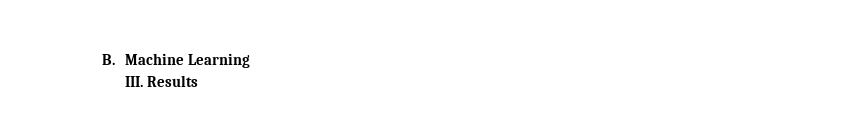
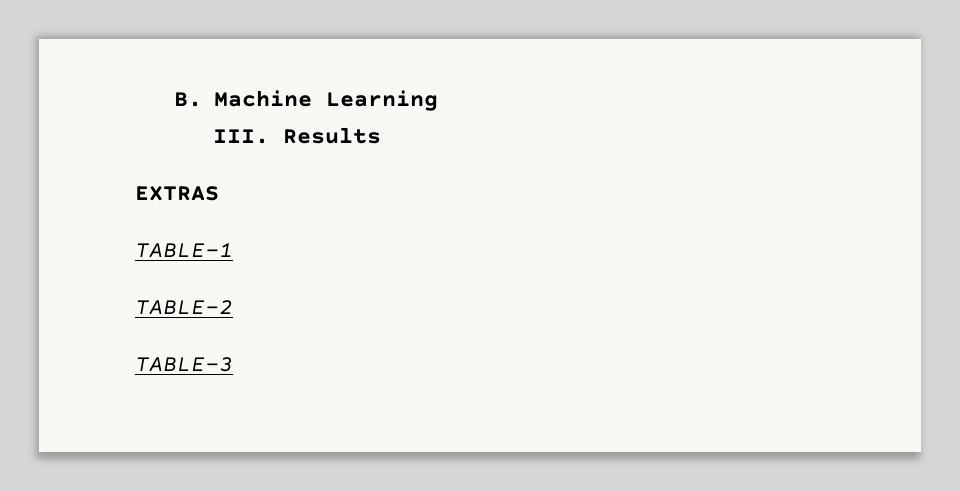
+ EXTRAS
+ TABLE-1
+ TABLE-2
+ TABLE-3

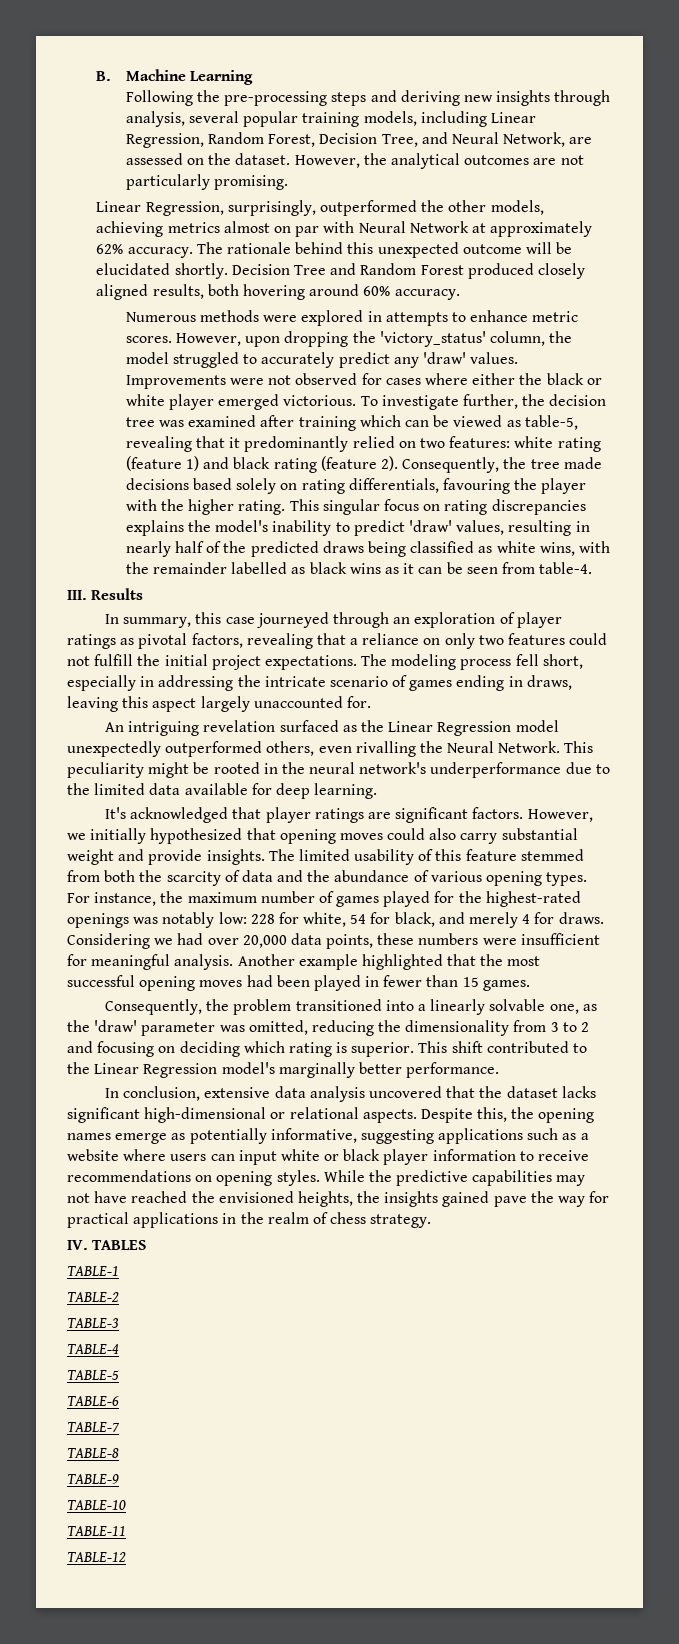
+ Following the pre-processing steps and deriving new insights through analysis, several popular training models, including Linear Regression, Random Forest, Decision Tree, and Neural Network, are assessed on the dataset. However, the analytical outcomes are not particularly promising.
+ Linear Regression, surprisingly, outperformed the other models, achieving metrics almost on par with Neural Network at approximately 62% accuracy. The rationale behind this unexpected outcome will be elucidated shortly. Decision Tree and Random Forest produced closely aligned results, both hovering around 60% accuracy.
+ Numerous methods were explored in attempts to enhance metric scores. However, upon dropping the 'victory_status' column, the model struggled to accurately predict any 'draw' values. Improvements were not observed for cases where either the black or white player emerged victorious. To investigate further, the decision tree was examined after training which can be viewed as table-5, revealing that it predominantly relied on two features: white rating (feature 1) and black rating (feature 2). Consequently, the tree made decisions based solely on rating differentials, favouring the player with the higher rating. This singular focus on rating discrepancies explains the model's inability to predict 'draw' values, resulting in nearly half of the predicted draws being classified as white wins, with the remainder labelled as black wins as it can be seen from table-4.
  III. Results
- EXTRAS
+ In summary, this case journeyed through an exploration of player ratings as pivotal factors, revealing that a reliance on only two features could not fulfill the initial project expectations. The modeling process fell short, especially in addressing the intricate scenario of games ending in draws, leaving this aspect largely unaccounted for.
+ An intriguing revelation surfaced as the Linear Regression model unexpectedly outperformed others, even rivalling the Neural Network. This peculiarity might be rooted in the neural network's underperformance due to the limited data available for deep learning.
+ It's acknowledged that player ratings are significant factors. However, we initially hypothesized that opening moves could also carry substantial weight and provide insights. The limited usability of this feature stemmed from both the scarcity of data and the abundance of various opening types. For instance, the maximum number of games played for the highest-rated openings was notably low: 228 for white, 54 for black, and merely 4 for draws. Considering we had over 20,000 data points, these numbers were insufficient for meaningful analysis. Another example highlighted that the most successful opening moves had been played in fewer than 15 games.
+ Consequently, the problem transitioned into a linearly solvable one, as the 'draw' parameter was omitted, reducing the dimensionality from 3 to 2 and focusing on deciding which rating is superior. This shift contributed to the Linear Regression model's marginally better performance.
+ In conclusion, extensive data analysis uncovered that the dataset lacks significant high-dimensional or relational aspects. Despite this, the opening names emerge as potentially informative, suggesting applications such as a website where users can input white or black player information to receive recommendations on opening styles. While the predictive capabilities may not have reached the envisioned heights, the insights gained pave the way for practical applications in the realm of chess strategy.
+ IV. TABLES
  TABLE-1
  TABLE-2
  TABLE-3
+ TABLE-4
+ TABLE-5
+ TABLE-6
+ TABLE-7
+ TABLE-8
+ TABLE-9
+ TABLE-10
+ TABLE-11
+ TABLE-12

